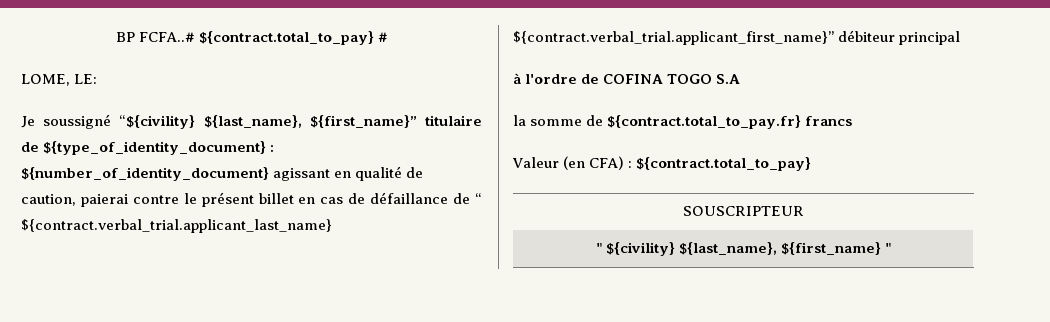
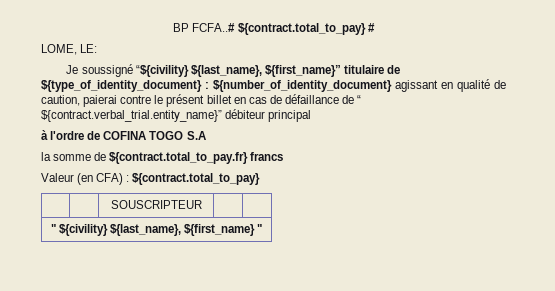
- Je soussigné “${civility} ${last_name}, ${first_name}” titulaire de ${type_of_identity_document} : ${number_of_identity_document} agissant en qualité de caution, paierai contre le présent billet en cas de défaillance de “ ${contract.verbal_trial.applicant_last_name} ${contract.verbal_trial.applicant_first_name}” débiteur principal
+ Je soussigné “${civility} ${last_name}, ${first_name}” titulaire de ${type_of_identity_document} : ${number_of_identity_document} agissant en qualité de caution, paierai contre le présent billet en cas de défaillance de “ ${contract.verbal_trial.entity_name}” débiteur principal

